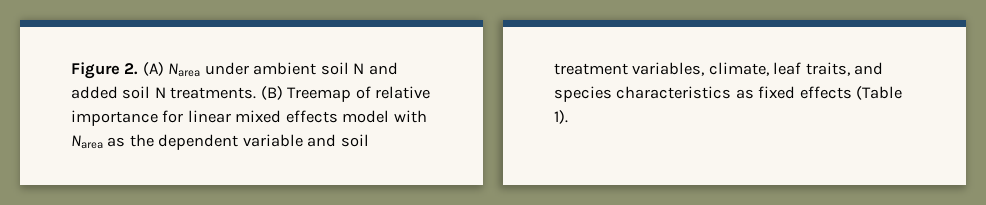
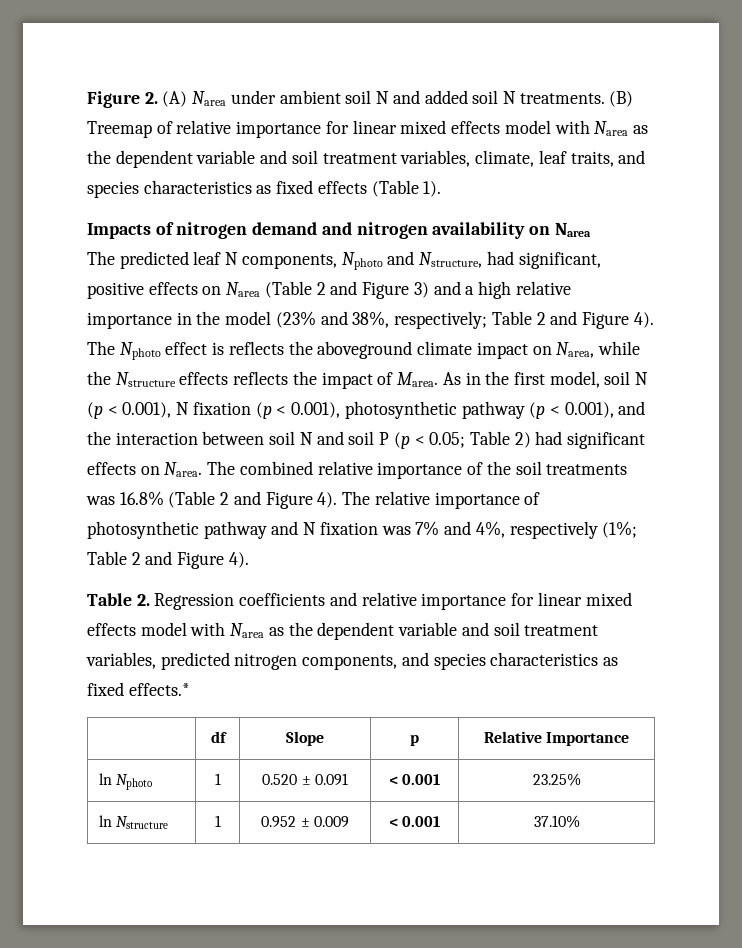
+ Impacts of nitrogen demand and nitrogen availability on Narea
+ The predicted leaf N components, Nphoto and Nstructure, had significant, positive effects on Narea (Table 2 and Figure 3) and a high relative importance in the model (23% and 38%, respectively; Table 2 and Figure 4). The Nphoto effect is reflects the aboveground climate impact on Narea, while the Nstructure effects reflects the impact of Marea. As in the first model, soil N (p < 0.001), N fixation (p < 0.001), photosynthetic pathway (p < 0.001), and the interaction between soil N and soil P (p < 0.05; Table 2) had significant effects on Narea. The combined relative importance of the soil treatments was 16.8% (Table 2 and Figure 4). The relative importance of photosynthetic pathway and N fixation was 7% and 4%, respectively (1%; Table 2 and Figure 4).
+ Table 2. Regression coefficients and relative importance for linear mixed effects model with Narea as the dependent variable and soil treatment variables, predicted nitrogen components, and species characteristics as fixed effects.*
+ | df | Slope | p | Relative Importance
+ ln Nphoto | 1 | 0.520 ± 0.091 | < 0.001 | 23.25%
+ ln Nstructure | 1 | 0.952 ± 0.009 | < 0.001 | 37.10%

